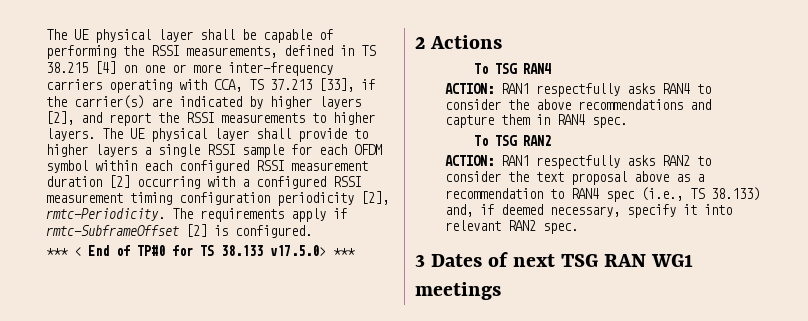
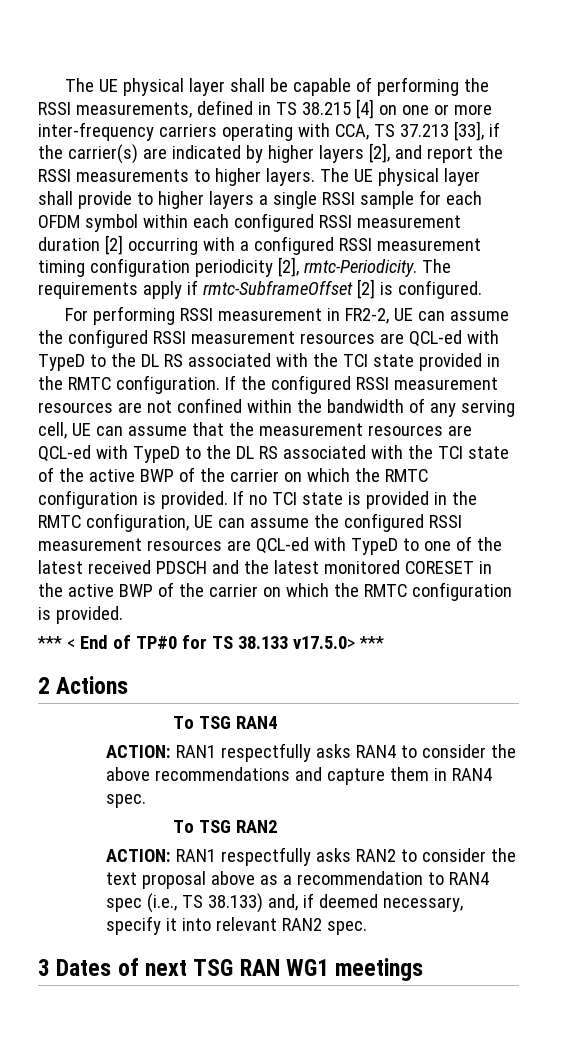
+ For performing RSSI measurement in FR2-2, UE can assume the configured RSSI measurement resources are QCL-ed with TypeD to the DL RS associated with the TCI state provided in the RMTC configuration. If the configured RSSI measurement resources are not confined within the bandwidth of any serving cell, UE can assume that the measurement resources are QCL-ed with TypeD to the DL RS associated with the TCI state of the active BWP of the carrier on which the RMTC configuration is provided. If no TCI state is provided in the RMTC configuration, UE can assume the configured RSSI measurement resources are QCL-ed with TypeD to one of the latest received PDSCH and the latest monitored CORESET in the active BWP of the carrier on which the RMTC configuration is provided.

